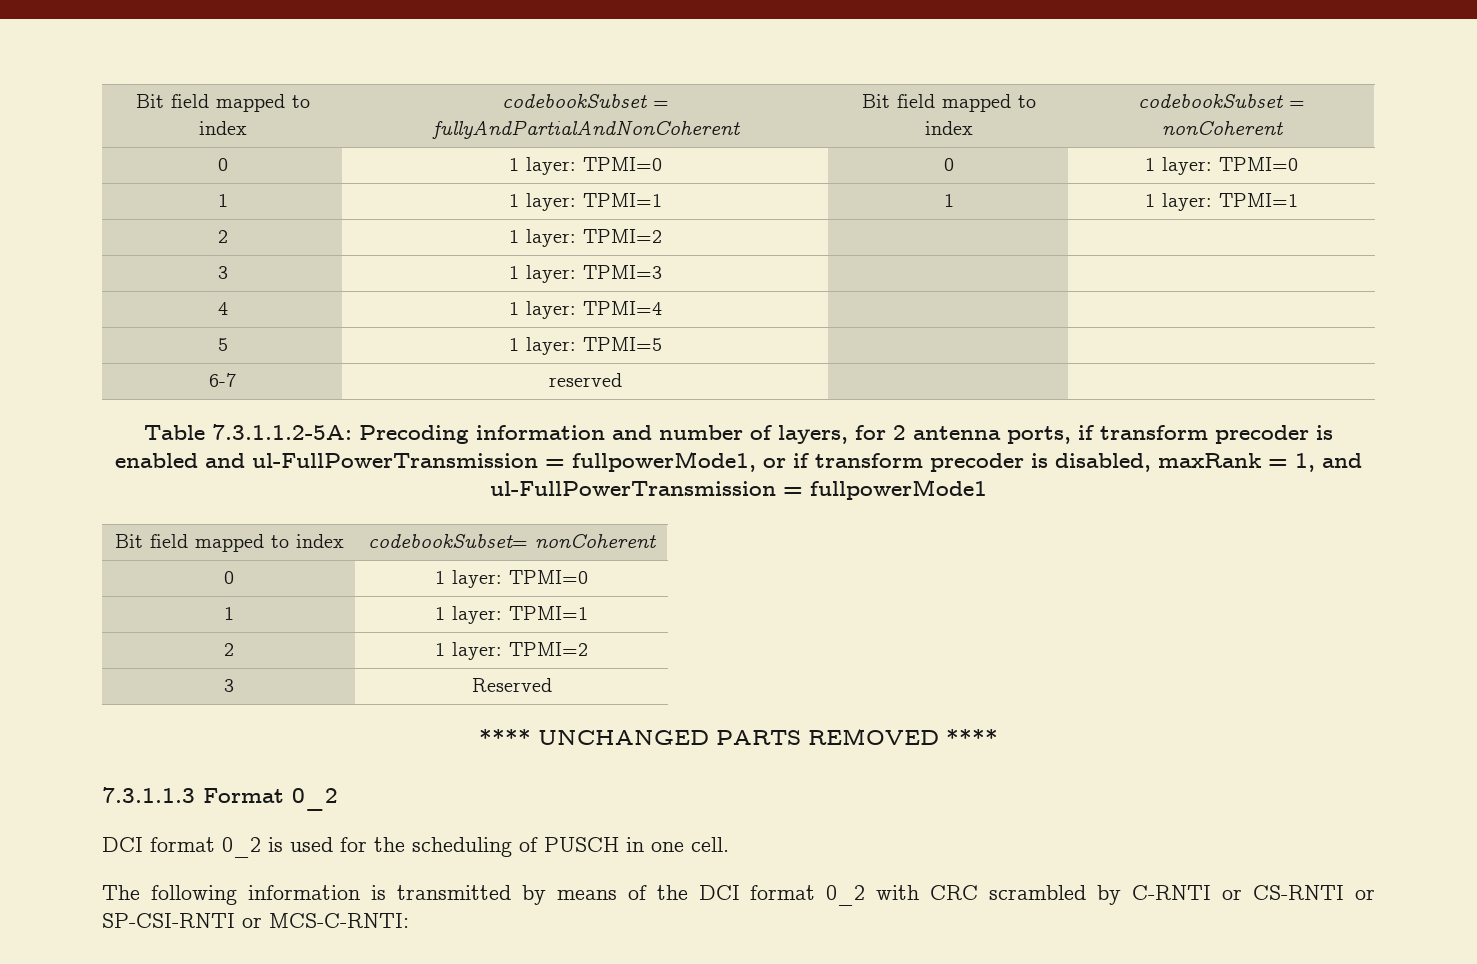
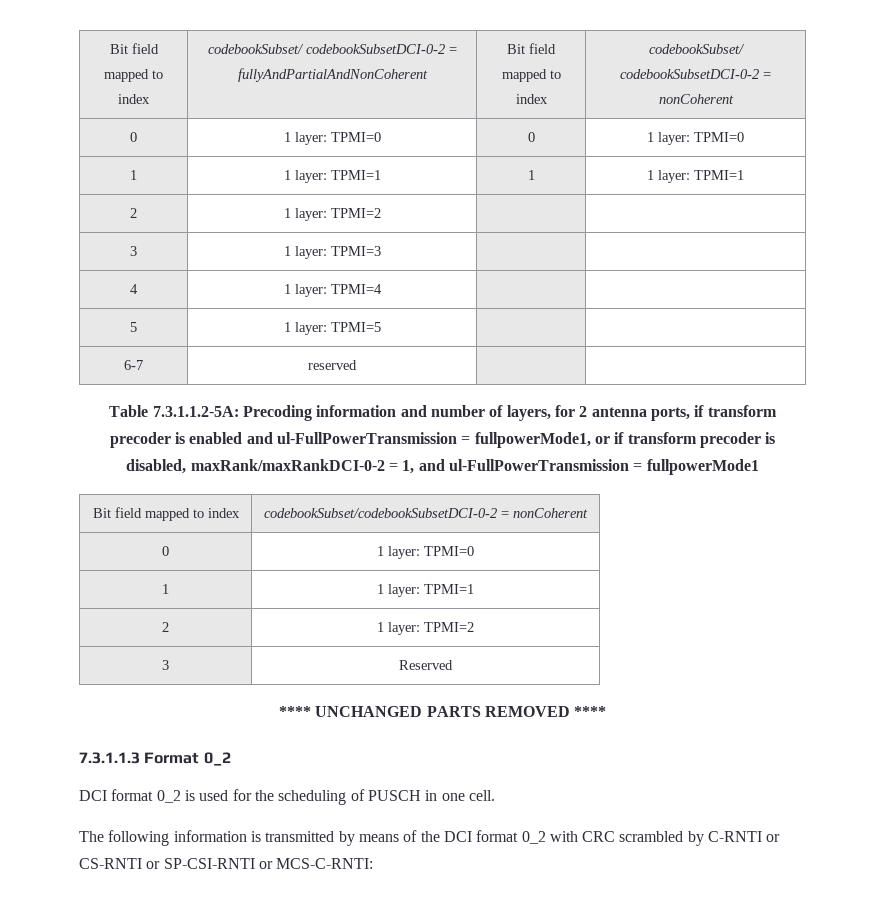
- Bit field mapped to index | codebookSubset = fullyAndPartialAndNonCoherent | Bit field mapped to index | codebookSubset = nonCoherent
+ Bit field mapped to index | codebookSubset/ codebookSubsetDCI-0-2 = fullyAndPartialAndNonCoherent | Bit field mapped to index | codebookSubset/ codebookSubsetDCI-0-2 = nonCoherent
- Table 7.3.1.1.2-5A: Precoding information and number of layers, for 2 antenna ports, if transform precoder is enabled and ul-FullPowerTransmission = fullpowerMode1, or if transform precoder is disabled, maxRank = 1, and ul-FullPowerTransmission = fullpowerMode1
+ Table 7.3.1.1.2-5A: Precoding information and number of layers, for 2 antenna ports, if transform precoder is enabled and ul-FullPowerTransmission = fullpowerMode1, or if transform precoder is disabled, maxRank/maxRankDCI-0-2 = 1, and ul-FullPowerTransmission = fullpowerMode1
- Bit field mapped to index | codebookSubset= nonCoherent
+ Bit field mapped to index | codebookSubset/codebookSubsetDCI-0-2 = nonCoherent

